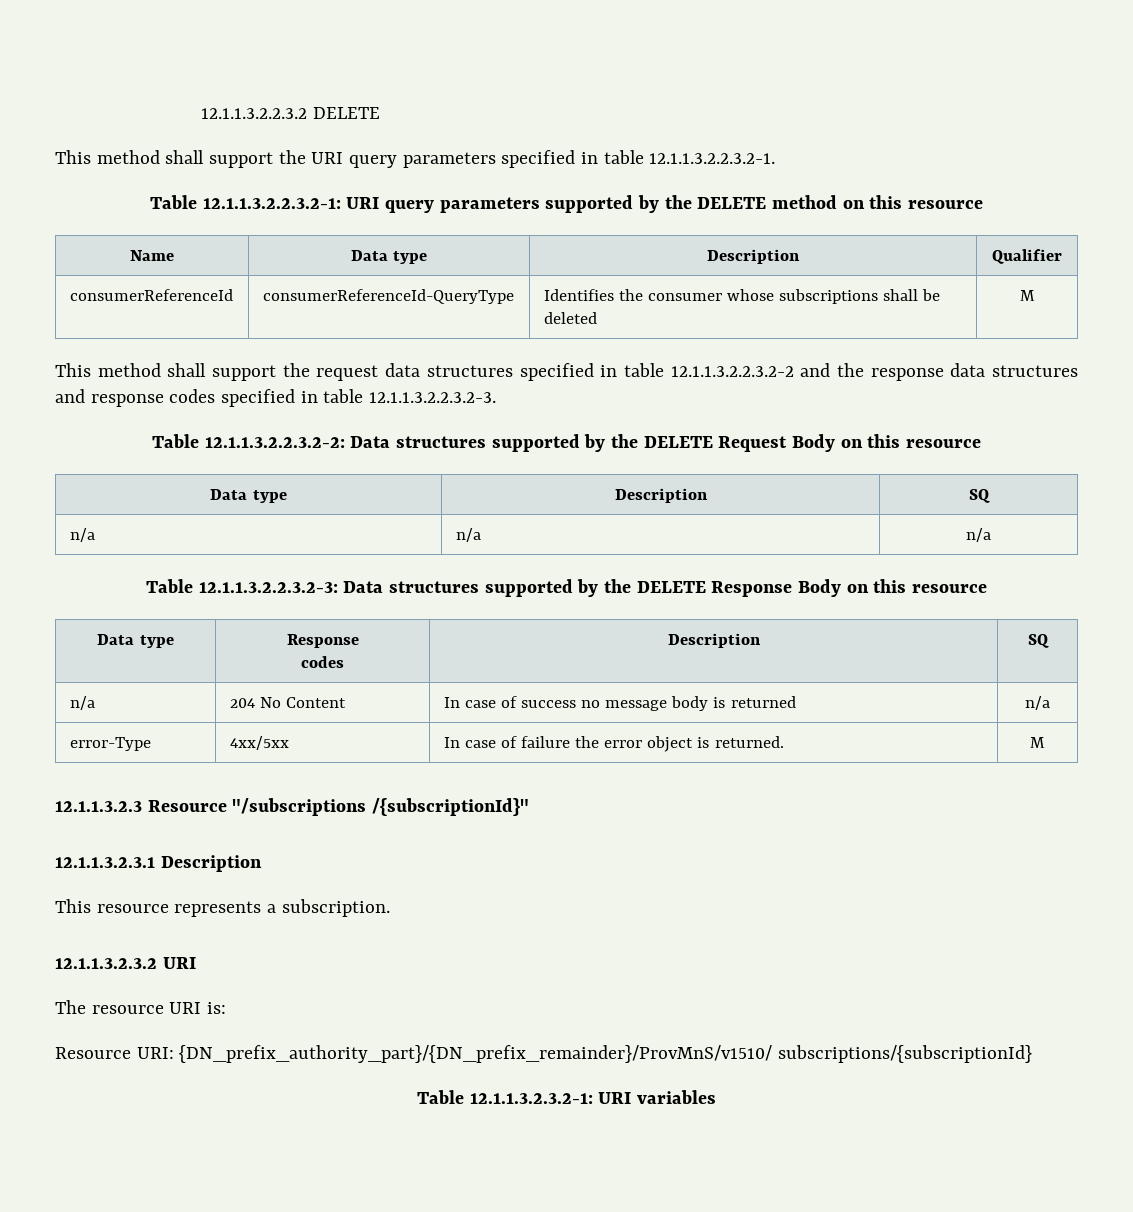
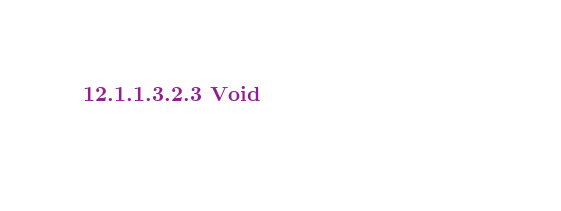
- 12.1.1.3.2.2.3.2 DELETE
- This method shall support the URI query parameters specified in table 12.1.1.3.2.2.3.2-1.
- Table 12.1.1.3.2.2.3.2-1: URI query parameters supported by the DELETE method on this resource
- Name | Data type | Description | Qualifier
- consumerReferenceId | consumerReferenceId-QueryType | Identifies the consumer whose subscriptions shall be deleted | M
- This method shall support the request data structures specified in table 12.1.1.3.2.2.3.2-2 and the response data structures and response codes specified in table 12.1.1.3.2.2.3.2-3.
- Table 12.1.1.3.2.2.3.2-2: Data structures supported by the DELETE Request Body on this resource
- Data type | Description | SQ
- n/a | n/a | n/a
- Table 12.1.1.3.2.2.3.2-3: Data structures supported by the DELETE Response Body on this resource
- Data type | Response
- codes | Description | SQ
- n/a | 204 No Content | In case of success no message body is returned | n/a
- error-Type | 4xx/5xx | In case of failure the error object is returned. | M
- 12.1.1.3.2.3 Resource "/subscriptions /{subscriptionId}"
- 12.1.1.3.2.3.1 Description
- This resource represents a subscription.
- 12.1.1.3.2.3.2 URI
- The resource URI is:
- Resource URI: {DN_prefix_authority_part}/{DN_prefix_remainder}/ProvMnS/v1510/ subscriptions/{subscriptionId}
- Table 12.1.1.3.2.3.2-1: URI variables
+ 12.1.1.3.2.3 Void

